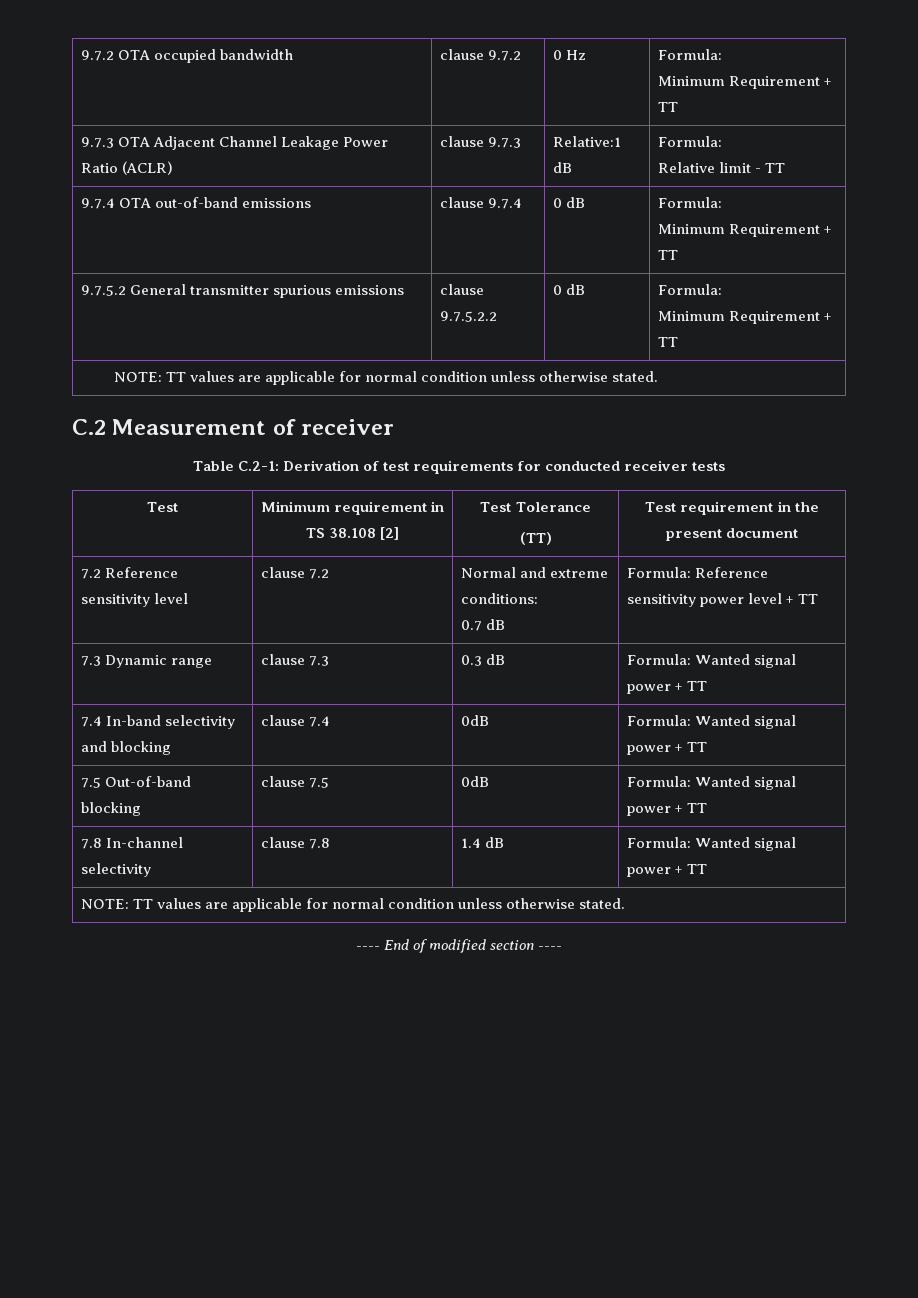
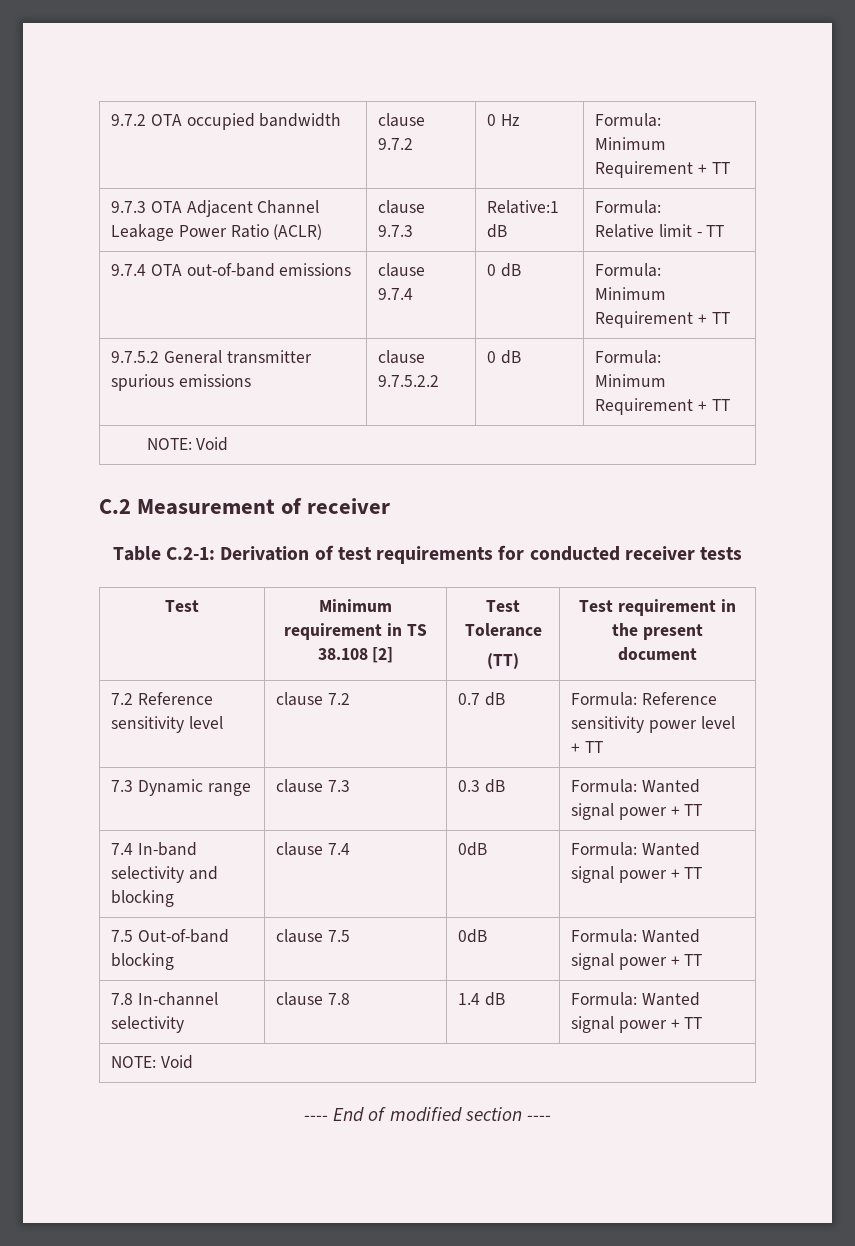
  9.7.5.2 General transmitter spurious emissions | clause 9.7.5.2.2 | 0 dB | Formula:
  Minimum Requirement + TT
- NOTE: TT values are applicable for normal condition unless otherwise stated.
+ NOTE: Void
- 7.2 Reference sensitivity level | clause 7.2 | Normal and extreme conditions:
- 0.7 dB | Formula: Reference sensitivity power level + TT
+ 7.2 Reference sensitivity level | clause 7.2 | 0.7 dB | Formula: Reference sensitivity power level + TT
  7.8 In-channel selectivity | clause 7.8 | 1.4 dB | Formula: Wanted signal power + TT
- NOTE: TT values are applicable for normal condition unless otherwise stated.
+ NOTE: Void

